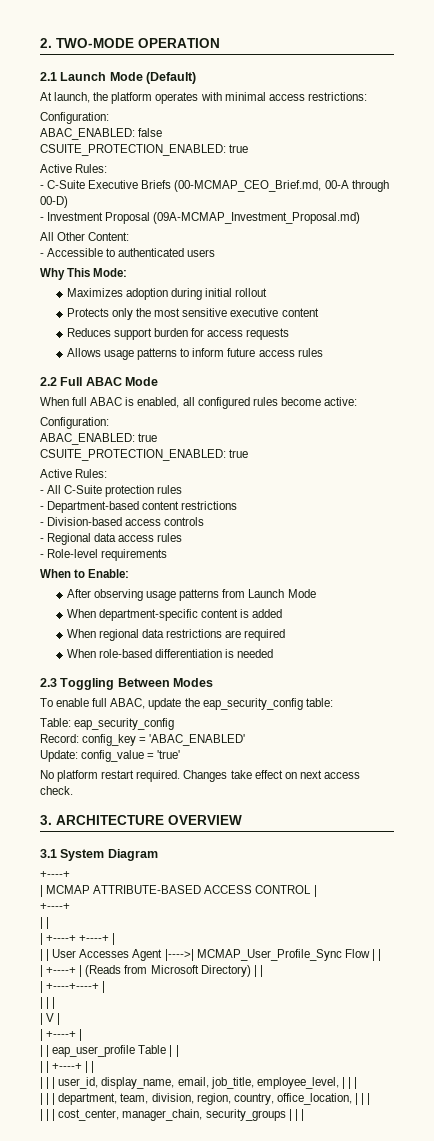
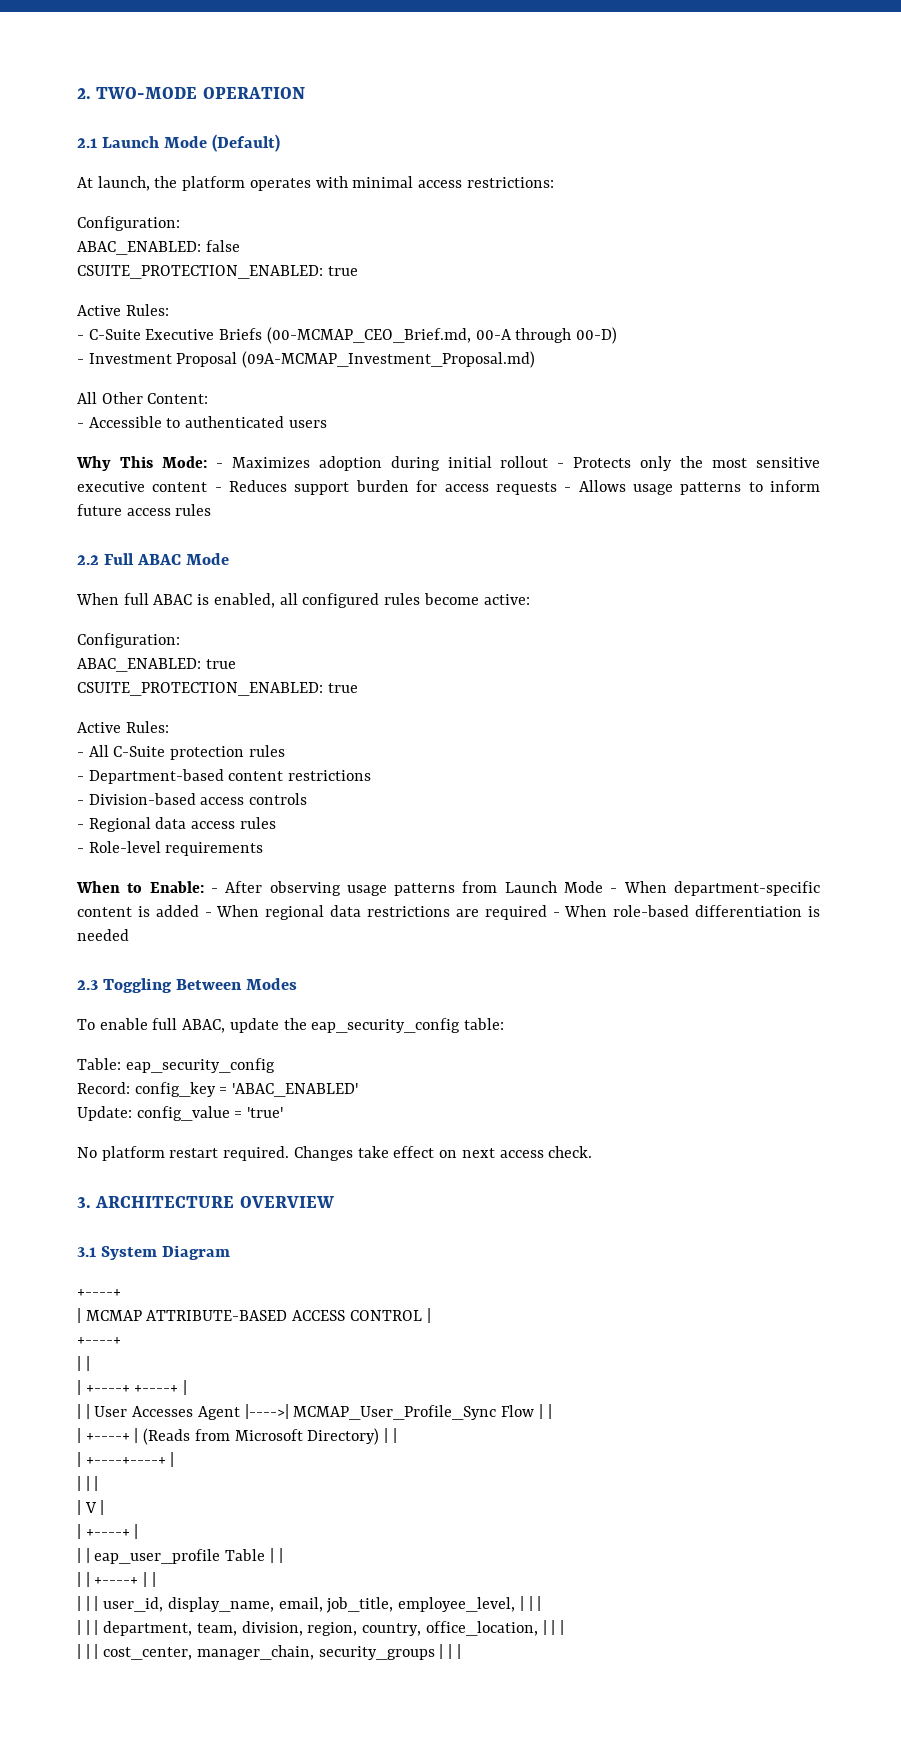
- Why This Mode:
- Maximizes adoption during initial rollout
- Protects only the most sensitive executive content
- Reduces support burden for access requests
- Allows usage patterns to inform future access rules
+ Why This Mode: - Maximizes adoption during initial rollout - Protects only the most sensitive executive content - Reduces support burden for access requests - Allows usage patterns to inform future access rules
- When to Enable:
- After observing usage patterns from Launch Mode
- When department-specific content is added
- When regional data restrictions are required
- When role-based differentiation is needed
+ When to Enable: - After observing usage patterns from Launch Mode - When department-specific content is added - When regional data restrictions are required - When role-based differentiation is needed

